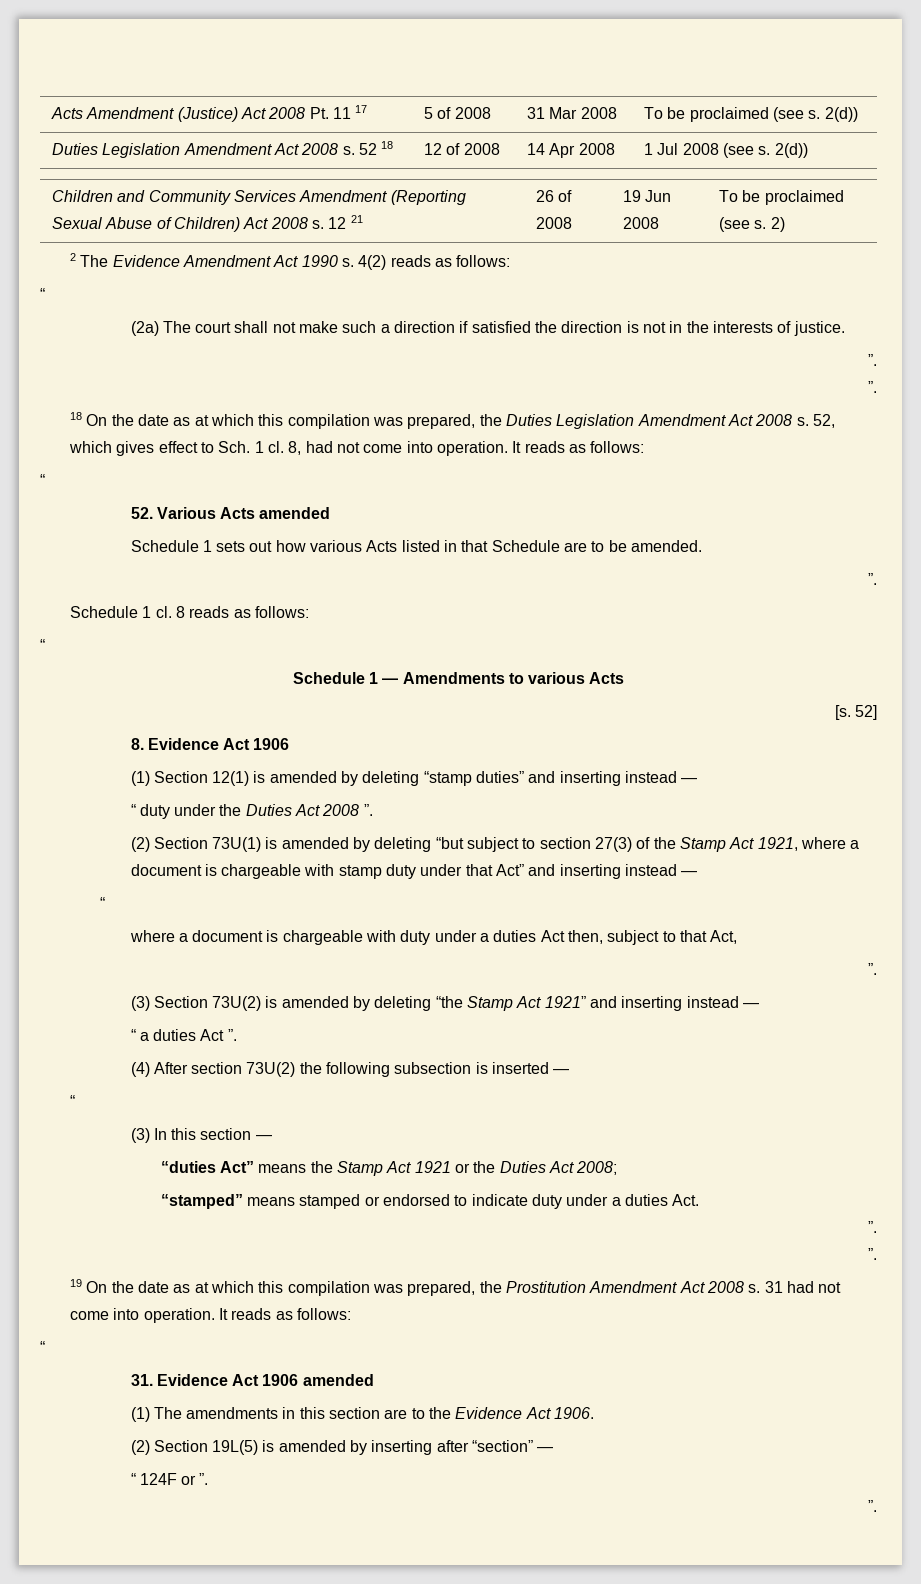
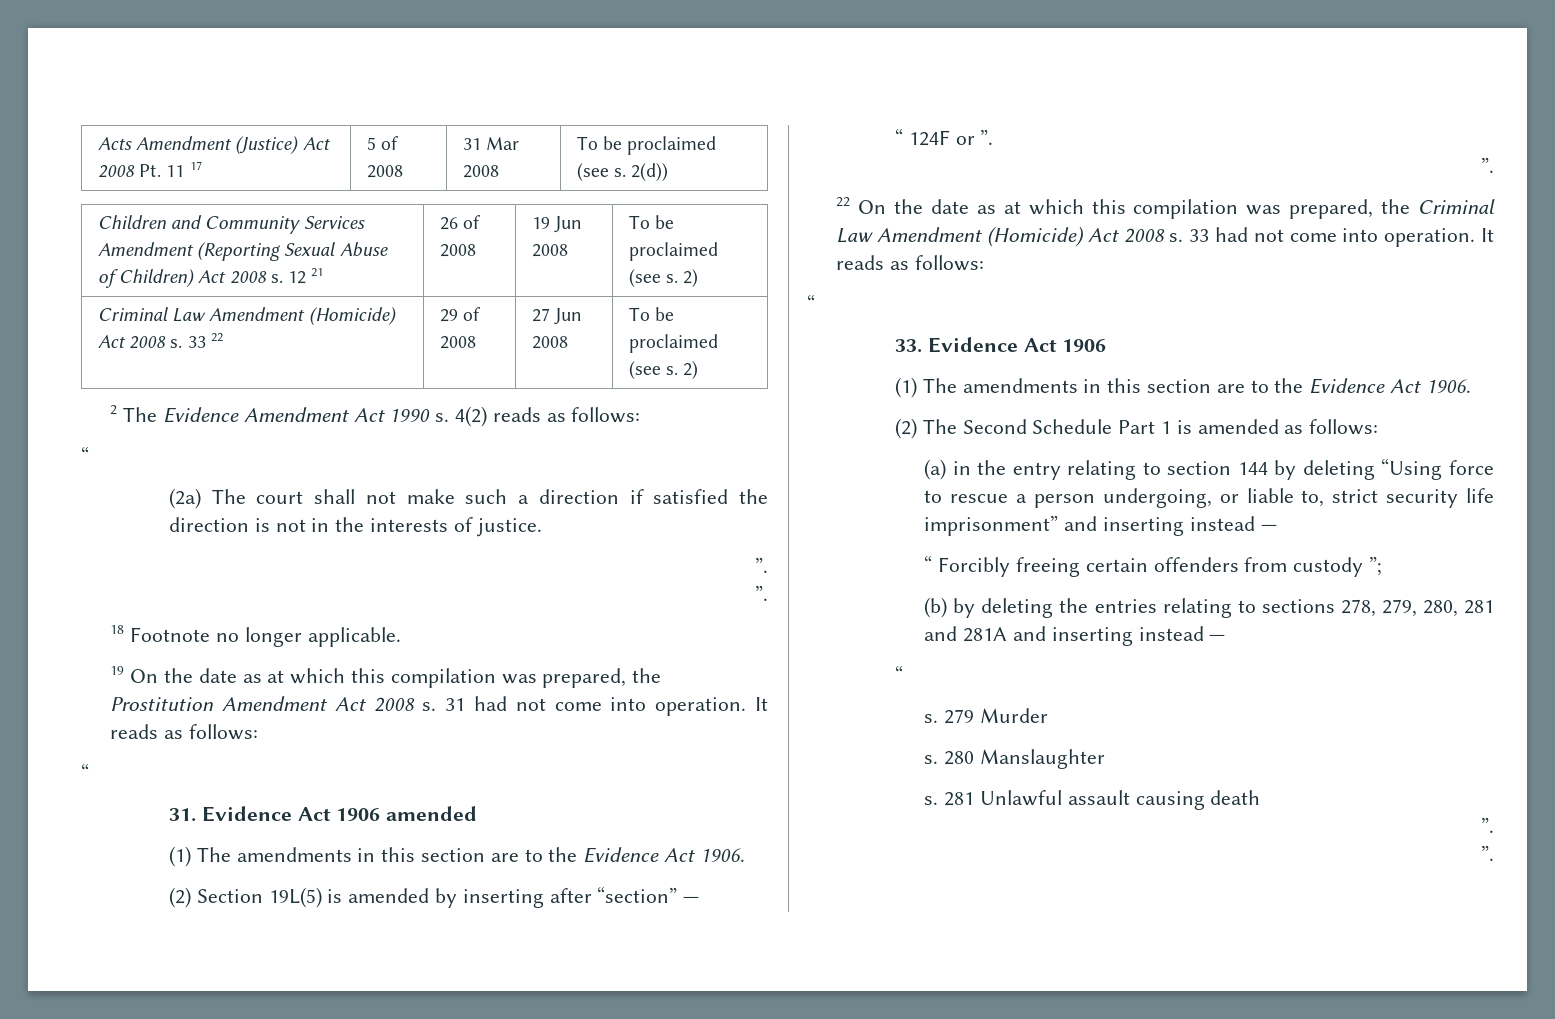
- Duties Legislation Amendment Act 2008 s. 52 18 | 12 of 2008 | 14 Apr 2008 | 1 Jul 2008 (see s. 2(d))
+ Criminal Law Amendment (Homicide) Act 2008 s. 33 22 | 29 of 2008 | 27 Jun 2008 | To be proclaimed (see s. 2)
- 18 On the date as at which this compilation was prepared, the Duties Legislation Amendment Act 2008 s. 52, which gives effect to Sch. 1 cl. 8, had not come into operation. It reads as follows:
- “
- 52. Various Acts amended
- Schedule 1 sets out how various Acts listed in that Schedule are to be amended.
- ”.
- Schedule 1 cl. 8 reads as follows:
- “
- Schedule 1 — Amendments to various Acts
- [s. 52]
- 8. Evidence Act 1906
- (1) Section 12(1) is amended by deleting “stamp duties” and inserting instead —
- “ duty under the Duties Act 2008 ”.
- (2) Section 73U(1) is amended by deleting “but subject to section 27(3) of the Stamp Act 1921, where a document is chargeable with stamp duty under that Act” and inserting instead —
- “
- where a document is chargeable with duty under a duties Act then, subject to that Act,
- ”.
- (3) Section 73U(2) is amended by deleting “the Stamp Act 1921” and inserting instead —
- “ a duties Act ”.
- (4) After section 73U(2) the following subsection is inserted —
- “
- (3) In this section —
- “duties Act” means the Stamp Act 1921 or the Duties Act 2008;
- “stamped” means stamped or endorsed to indicate duty under a duties Act.
- ”.
- ”.
+ 18 Footnote no longer applicable.
+ 22 On the date as at which this compilation was prepared, the Criminal Law Amendment (Homicide) Act 2008 s. 33 had not come into operation. It reads as follows:
+ “
+ 33. Evidence Act 1906
+ (1) The amendments in this section are to the Evidence Act 1906.
+ (2) The Second Schedule Part 1 is amended as follows:
+ (a) in the entry relating to section 144 by deleting “Using force to rescue a person undergoing, or liable to, strict security life imprisonment” and inserting instead —
+ “ Forcibly freeing certain offenders from custody ”;
+ (b) by deleting the entries relating to sections 278, 279, 280, 281 and 281A and inserting instead —
+ “
+ s. 279 Murder
+ s. 280 Manslaughter
+ s. 281 Unlawful assault causing death
+ ”.
+ ”.

